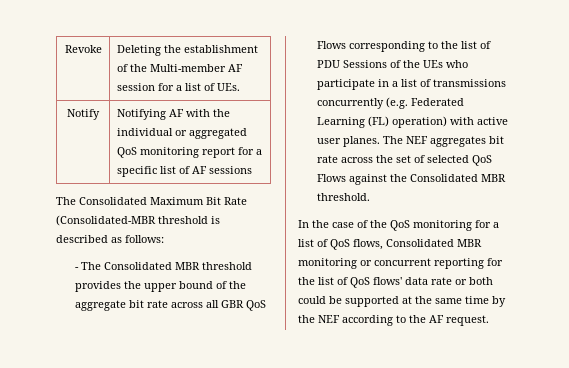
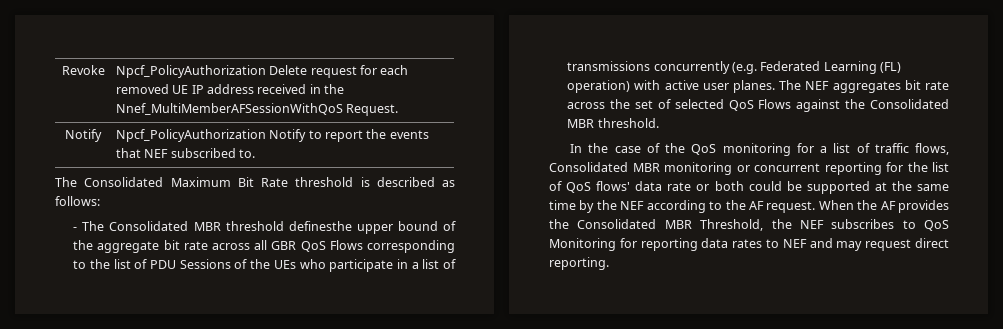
- Revoke | Deleting the establishment of the Multi-member AF session for a list of UEs.
- Notify | Notifying AF with the individual or aggregated QoS monitoring report for a specific list of AF sessions
+ Revoke | Npcf_PolicyAuthorization Delete request for each removed UE IP address received in the Nnef_MultiMemberAFSessionWithQoS Request.
+ Notify | Npcf_PolicyAuthorization Notify to report the events that NEF subscribed to.
- The Consolidated Maximum Bit Rate (Consolidated-MBR threshold is described as follows:
+ The Consolidated Maximum Bit Rate threshold is described as follows:
- - The Consolidated MBR threshold provides the upper bound of the aggregate bit rate across all GBR QoS Flows corresponding to the list of PDU Sessions of the UEs who participate in a list of transmissions concurrently (e.g. Federated Learning (FL) operation) with active user planes.
+ - The Consolidated MBR threshold definesthe upper bound of the aggregate bit rate across all GBR QoS Flows corresponding to the list of PDU Sessions of the UEs who participate in a list of transmissions concurrently (e.g. Federated Learning (FL) operation) with active user planes.
- In the case of the QoS monitoring for a list of QoS flows, Consolidated MBR monitoring or concurrent reporting for the list of QoS flows' data rate or both could be supported at the same time by the NEF according to the AF request.
+ In the case of the QoS monitoring for a list of traffic flows, Consolidated MBR monitoring or concurrent reporting for the list of QoS flows' data rate or both could be supported at the same time by the NEF according to the AF request.
+ When the AF provides the Consolidated MBR Threshold, the NEF subscribes to QoS Monitoring for reporting data rates to NEF and may request direct reporting.

